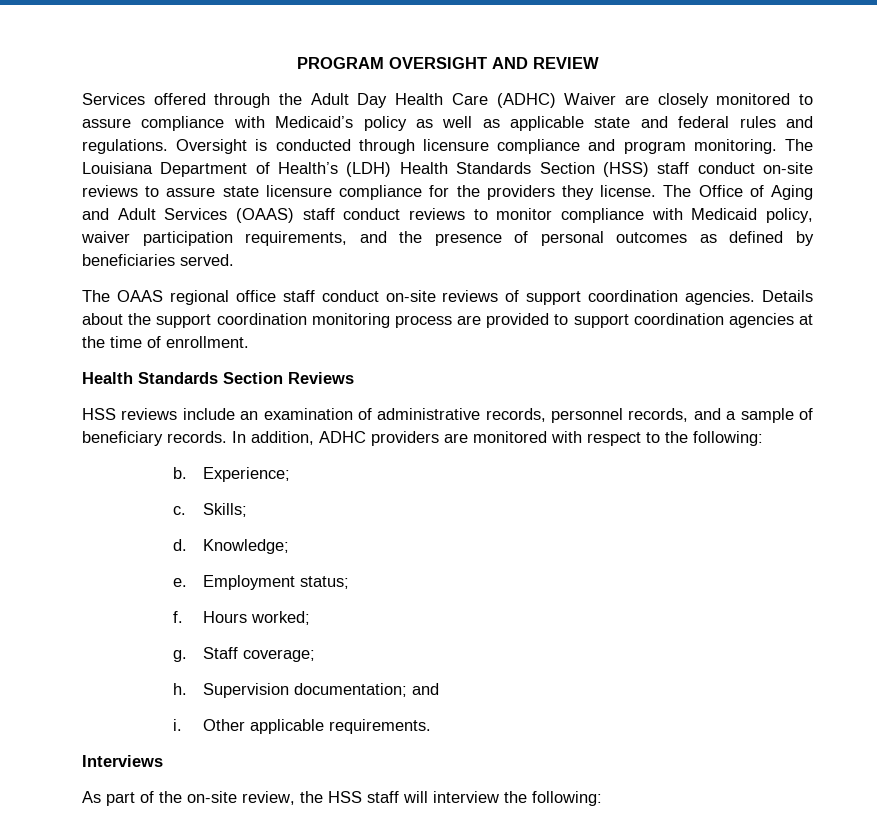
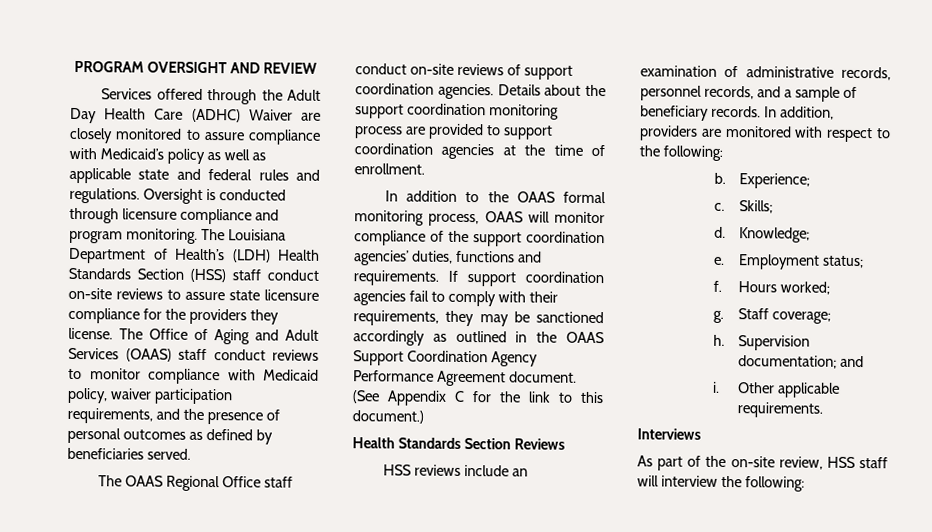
- The OAAS regional office staff conduct on-site reviews of support coordination agencies.
+ The OAAS Regional Office staff conduct on-site reviews of support coordination agencies.
+ In addition to the OAAS formal monitoring process, OAAS will monitor compliance of the support coordination agencies’ duties, functions and requirements. If support coordination agencies fail to comply with their requirements, they may be sanctioned accordingly as outlined in the OAAS Support Coordination Agency Performance Agreement document. (See Appendix C for the link to this document.)
- In addition, ADHC providers are monitored with respect to the following:
+ In addition, providers are monitored with respect to the following:
- As part of the on-site review, the HSS staff will interview the following:
+ As part of the on-site review, HSS staff will interview the following:

